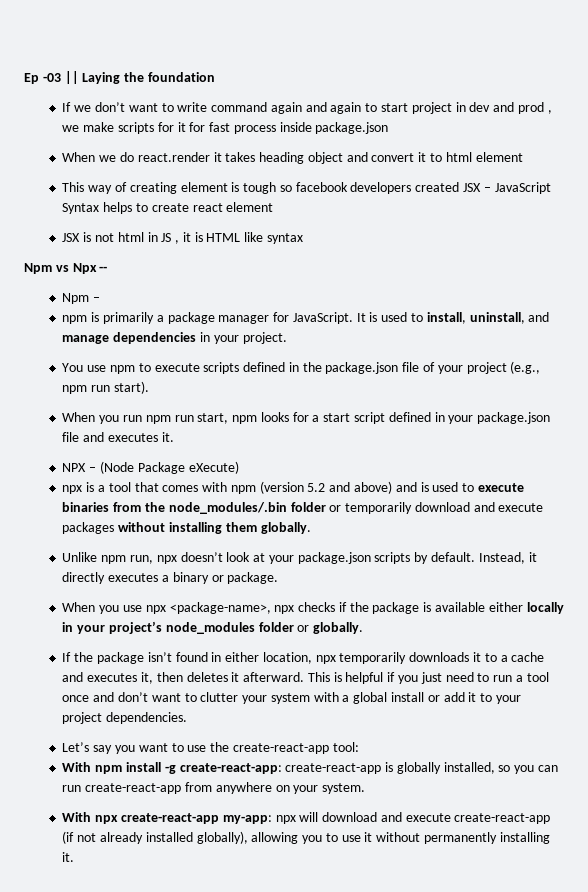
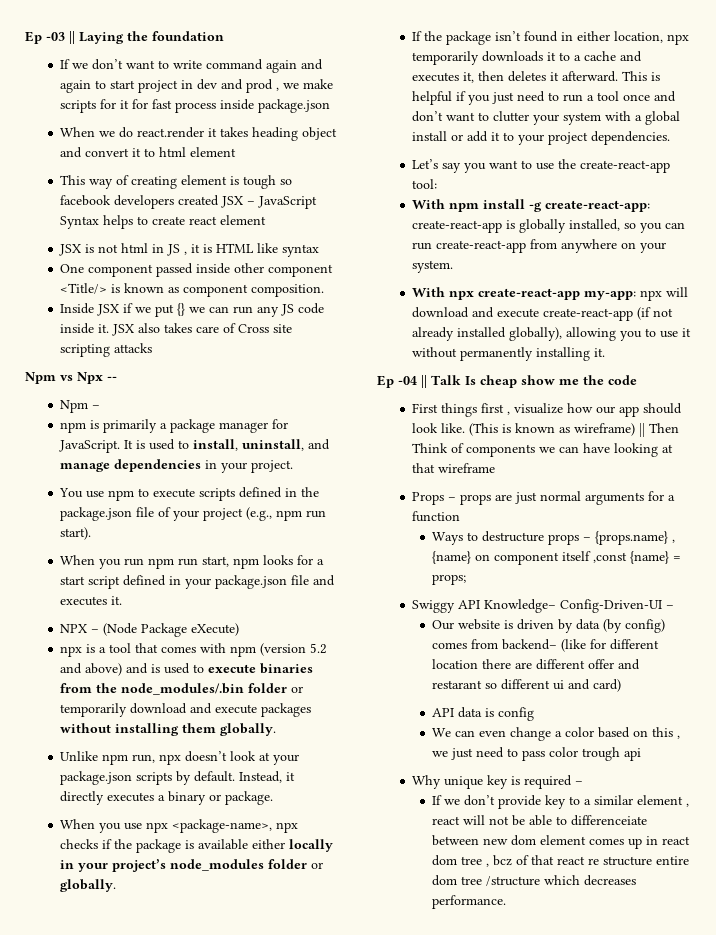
+ One component passed inside other component <Title/> is known as component composition.
+ Inside JSX if we put {} we can run any JS code inside it. JSX also takes care of Cross site scripting attacks
+ Ep -04 || Talk Is cheap show me the code
+ First things first , visualize how our app should look like. (This is known as wireframe) || Then Think of components we can have looking at that wireframe
+ Props – props are just normal arguments for a function
+ Ways to destructure props – {props.name} , {name} on component itself ,const {name} = props;
+ Swiggy API Knowledge– Config-Driven-UI –
+ Our website is driven by data (by config) comes from backend– (like for different location there are different offer and restarant so different ui and card)
+ API data is config
+ We can even change a color based on this , we just need to pass color trough api
+ Why unique key is required –
+ If we don’t provide key to a similar element , react will not be able to differenceiate between new dom element comes up in react dom tree , bcz of that react re structure entire dom tree /structure which decreases performance.

